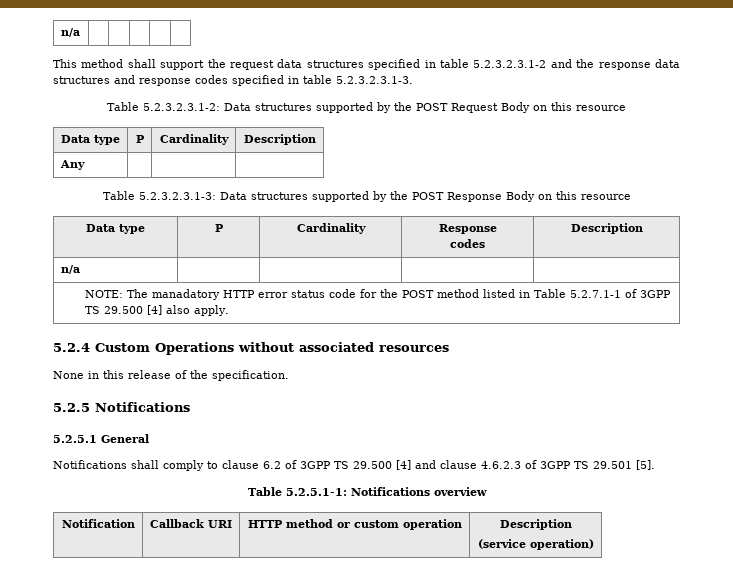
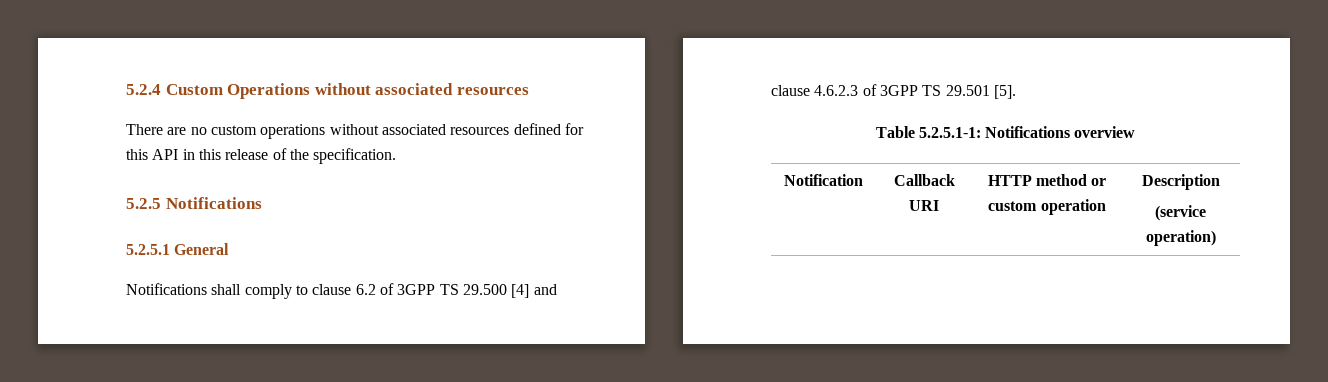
- n/a | | | | |
- This method shall support the request data structures specified in table 5.2.3.2.3.1-2 and the response data structures and response codes specified in table 5.2.3.2.3.1-3.
- Table 5.2.3.2.3.1-2: Data structures supported by the POST Request Body on this resource
- Data type | P | Cardinality | Description
- Any | | |
- Table 5.2.3.2.3.1-3: Data structures supported by the POST Response Body on this resource
- Data type | P | Cardinality | Response
- codes | Description
- n/a | | | |
- NOTE: The manadatory HTTP error status code for the POST method listed in Table 5.2.7.1-1 of 3GPP TS 29.500 [4] also apply.
- None in this release of the specification.
+ There are no custom operations without associated resources defined for this API in this release of the specification.

